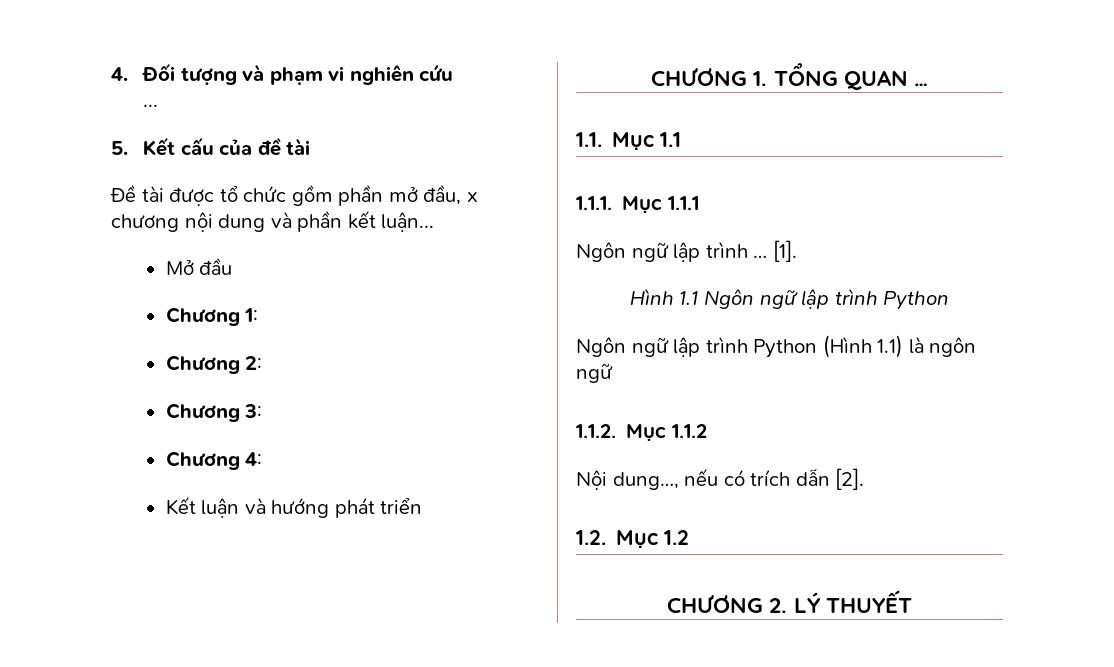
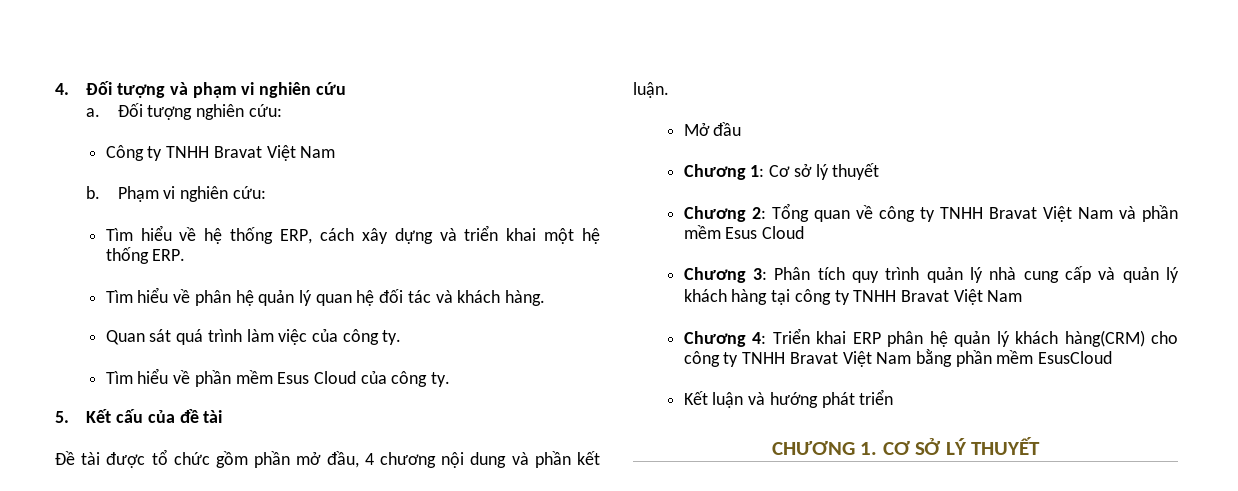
  4. Đối tượng và phạm vi nghiên cứu
- ...
+ a. Đối tượng nghiên cứu:
+ Công ty TNHH Bravat Việt Nam
+ b. Phạm vi nghiên cứu:
+ Tìm hiểu về hệ thống ERP, cách xây dựng và triển khai một hệ thống ERP.
+ Tìm hiểu về phân hệ quản lý quan hệ đối tác và khách hàng.
+ Quan sát quá trình làm việc của công ty.
+ Tìm hiểu về phần mềm Esus Cloud của công ty.
- Đề tài được tổ chức gồm phần mở đầu, x chương nội dung và phần kết luận...
+ Đề tài được tổ chức gồm phần mở đầu, 4 chương nội dung và phần kết luận.
- Chương 1:
- Chương 2:
- Chương 3:
- Chương 4:
+ Chương 1: Cơ sở lý thuyết
+ Chương 2: Tổng quan về công ty TNHH Bravat Việt Nam và phần mềm Esus Cloud
+ Chương 3: Phân tích quy trình quản lý nhà cung cấp và quản lý khách hàng tại công ty TNHH Bravat Việt Nam
+ Chương 4: Triển khai ERP phân hệ quản lý khách hàng(CRM) cho công ty TNHH Bravat Việt Nam bằng phần mềm EsusCloud
- CHƯƠNG 1. TỔNG QUAN …
- 1.1. Mục 1.1
- 1.1.1. Mục 1.1.1
- Ngôn ngữ lập trình … [1].
- Hình 1.1 Ngôn ngữ lập trình Python
- Ngôn ngữ lập trình Python (Hình 1.1) là ngôn ngữ
- 1.1.2. Mục 1.1.2
- Nội dung…, nếu có trích dẫn [2].
- 1.2. Mục 1.2
- CHƯƠNG 2. LÝ THUYẾT
+ CHƯƠNG 1. CƠ SỞ LÝ THUYẾT

